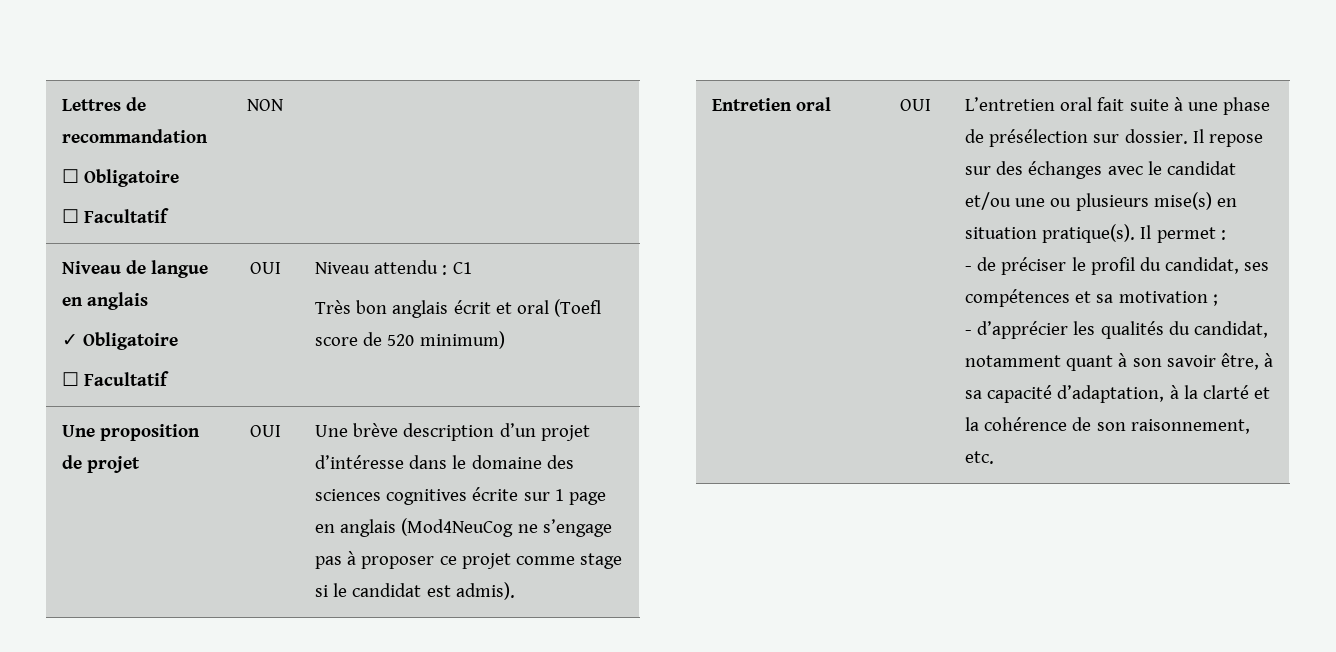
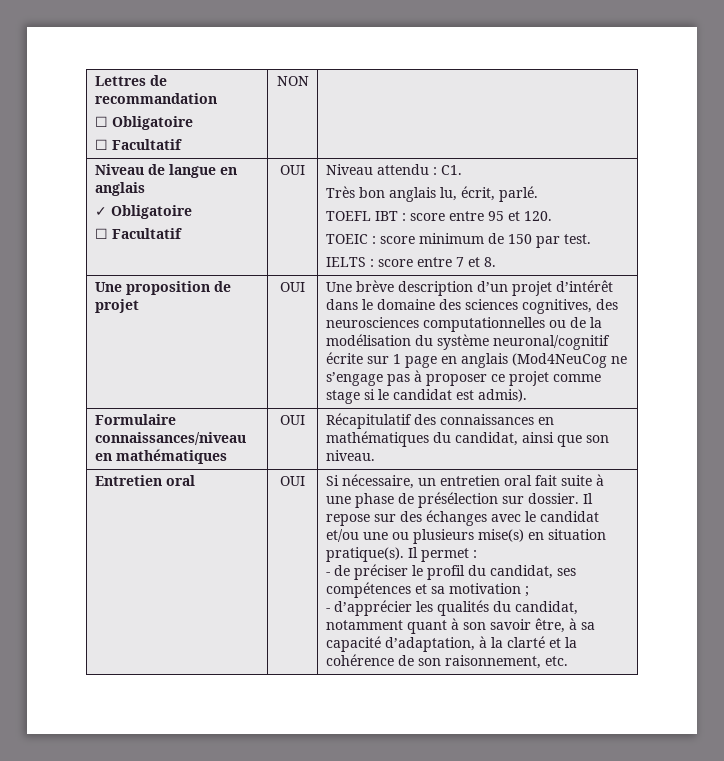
- Niveau attendu : C1
+ Niveau attendu : C1.
- Très bon anglais écrit et oral (Toefl score de 520 minimum)
+ Très bon anglais lu, écrit, parlé.
+ TOEFL IBT : score entre 95 et 120.
+ TOEIC : score minimum de 150 par test.
+ IELTS : score entre 7 et 8.
- Une brève description d’un projet d’intéresse dans le domaine des sciences cognitives écrite sur 1 page en anglais (Mod4NeuCog ne s’engage pas à proposer ce projet comme stage si le candidat est admis).
+ Une brève description d’un projet d’intérêt dans le domaine des sciences cognitives, des neurosciences computationnelles ou de la modélisation du système neuronal/cognitif écrite sur 1 page en anglais (Mod4NeuCog ne s’engage pas à proposer ce projet comme stage si le candidat est admis).
+ Formulaire connaissances/niveau en mathématiques | OUI | Récapitulatif des connaissances en mathématiques du candidat, ainsi que son niveau.
- L’entretien oral fait suite à une phase de présélection sur dossier.
+ Si nécessaire, un entretien oral fait suite à une phase de présélection sur dossier.

